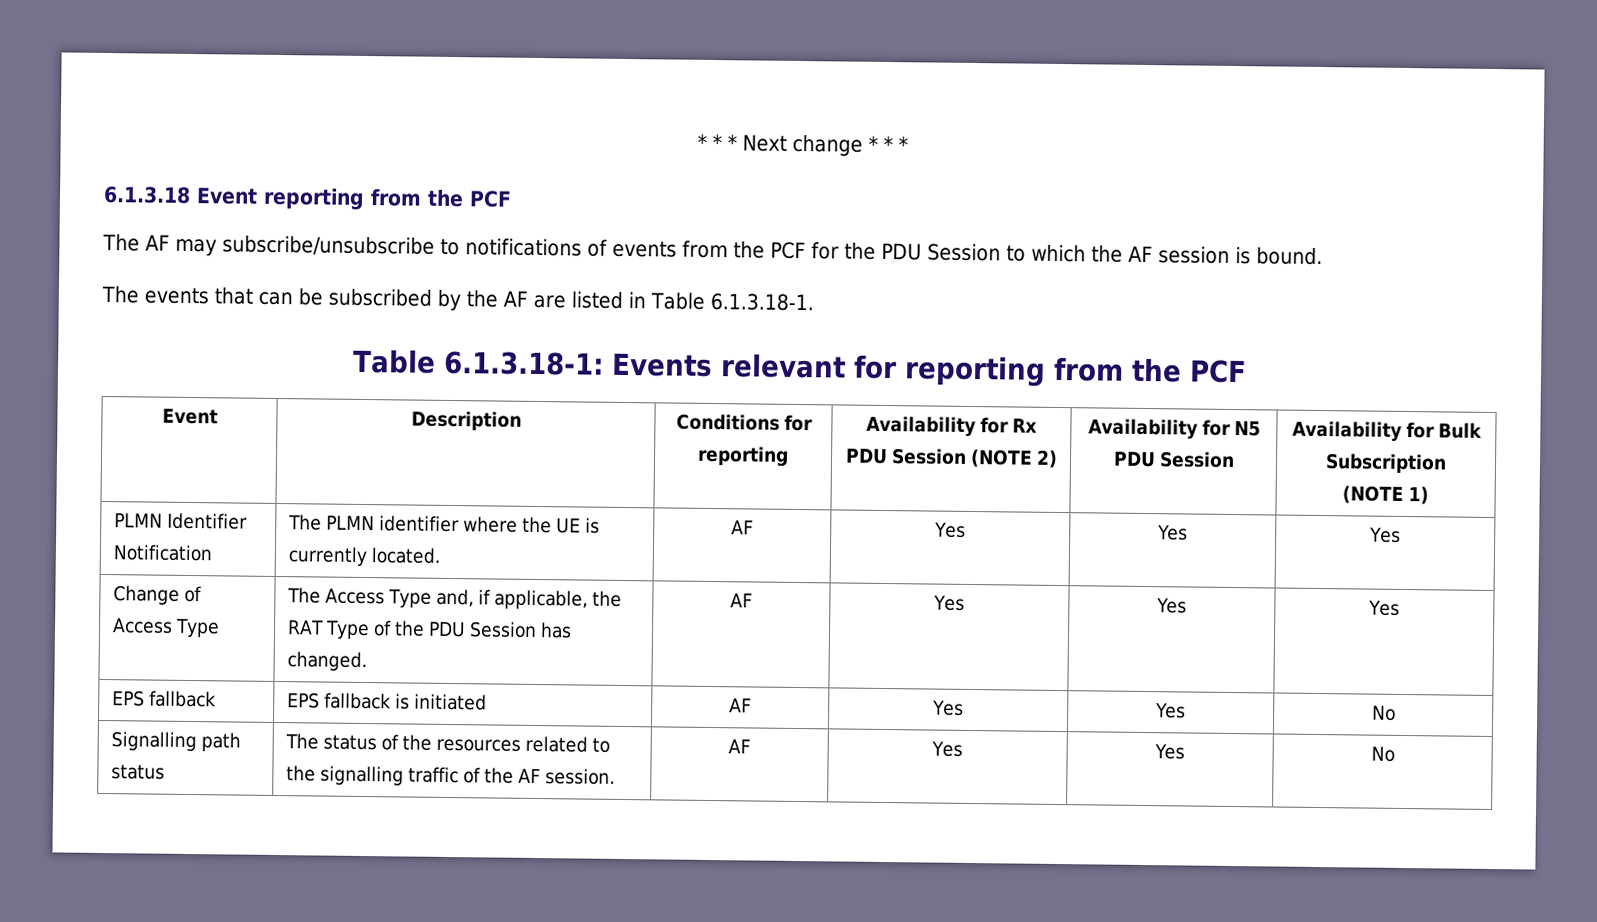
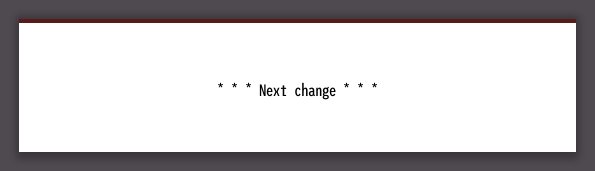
- 6.1.3.18 Event reporting from the PCF
- The AF may subscribe/unsubscribe to notifications of events from the PCF for the PDU Session to which the AF session is bound.
- The events that can be subscribed by the AF are listed in Table 6.1.3.18-1.
- Table 6.1.3.18-1: Events relevant for reporting from the PCF
- Event | Description | Conditions for reporting | Availability for Rx PDU Session (NOTE 2) | Availability for N5 PDU Session | Availability for Bulk Subscription
- (NOTE 1)
- PLMN Identifier Notification | The PLMN identifier where the UE is currently located. | AF | Yes | Yes | Yes
- Change of Access Type | The Access Type and, if applicable, the RAT Type of the PDU Session has changed. | AF | Yes | Yes | Yes
- EPS fallback | EPS fallback is initiated | AF | Yes | Yes | No
- Signalling path status | The status of the resources related to the signalling traffic of the AF session. | AF | Yes | Yes | No

